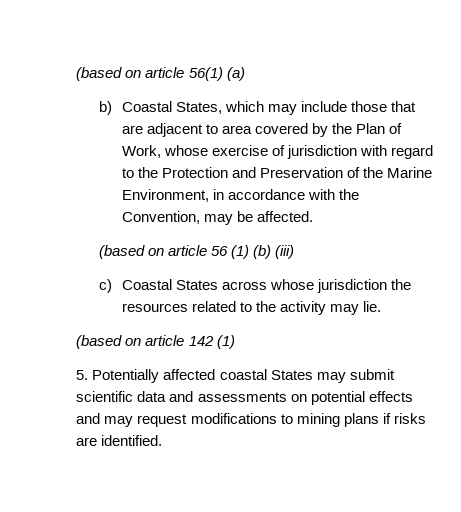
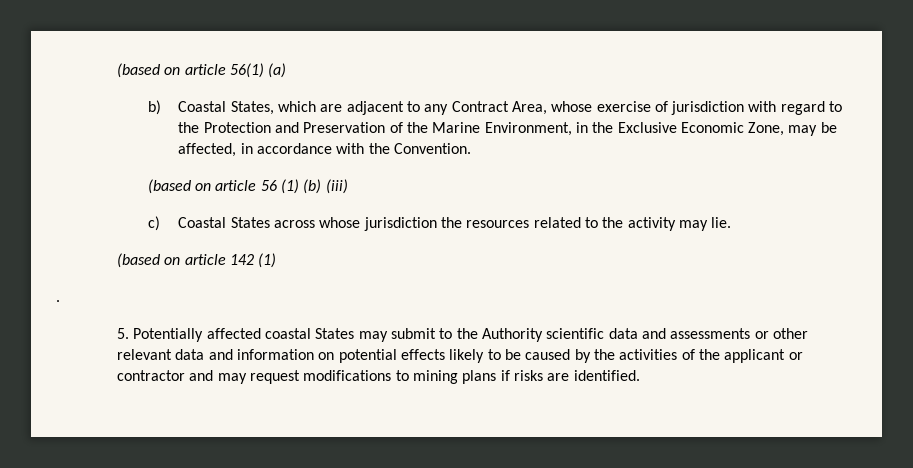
- b) Coastal States, which may include those that are adjacent to area covered by the Plan of Work, whose exercise of jurisdiction with regard to the Protection and Preservation of the Marine Environment, in accordance with the Convention, may be affected.
+ b) Coastal States, which are adjacent to any Contract Area, whose exercise of jurisdiction with regard to the Protection and Preservation of the Marine Environment, in the Exclusive Economic Zone, may be affected, in accordance with the Convention.
+ .
- 5. Potentially affected coastal States may submit scientific data and assessments on potential effects and may request modifications to mining plans if risks are identified.
+ 5. Potentially affected coastal States may submit to the Authority scientific data and assessments or other relevant data and information on potential effects likely to be caused by the activities of the applicant or contractor and may request modifications to mining plans if risks are identified.

